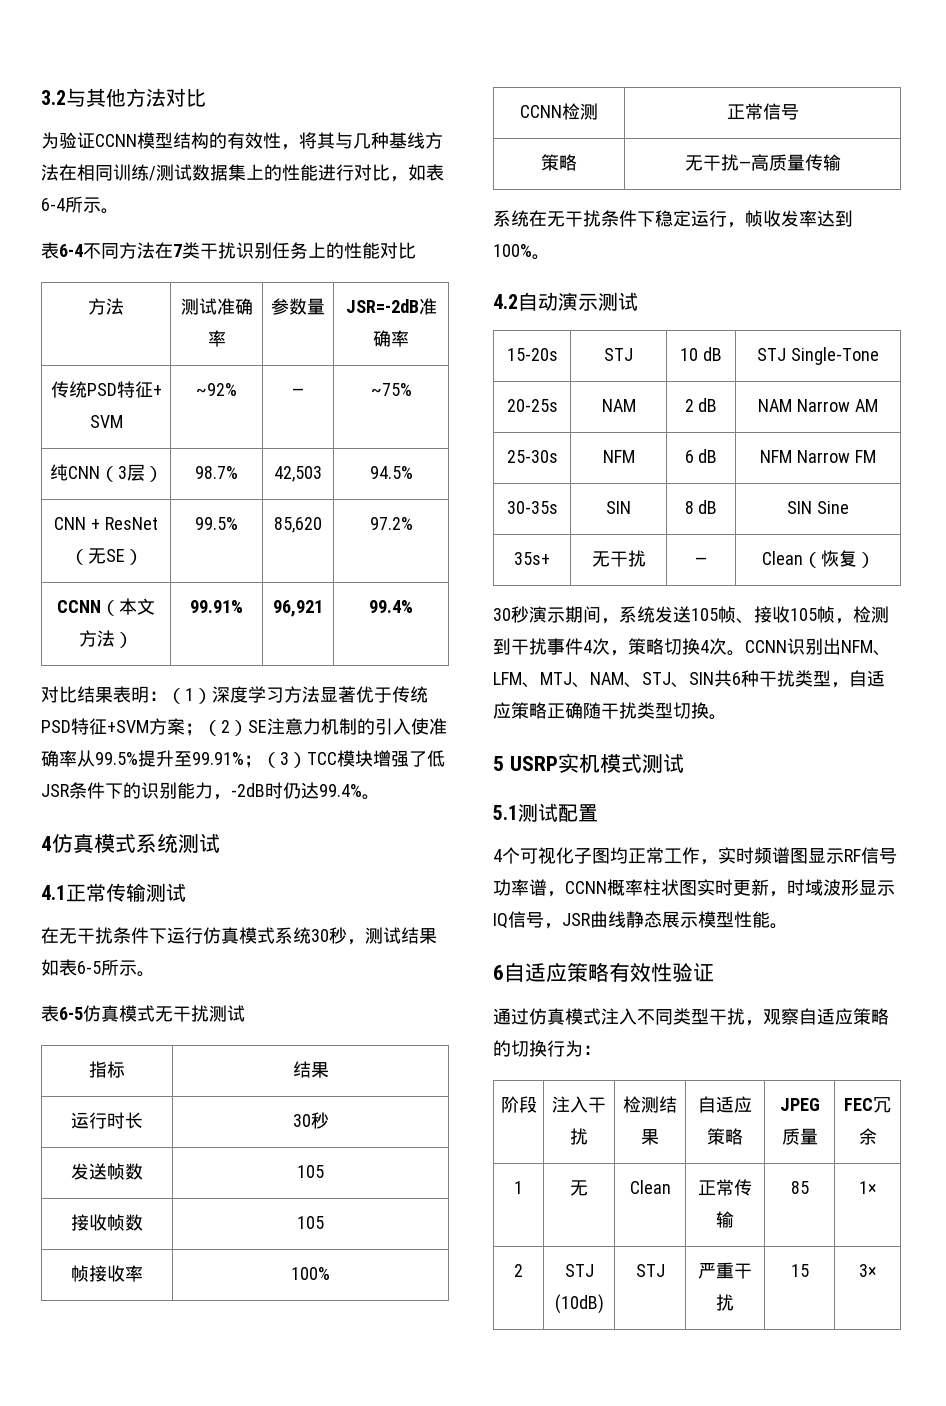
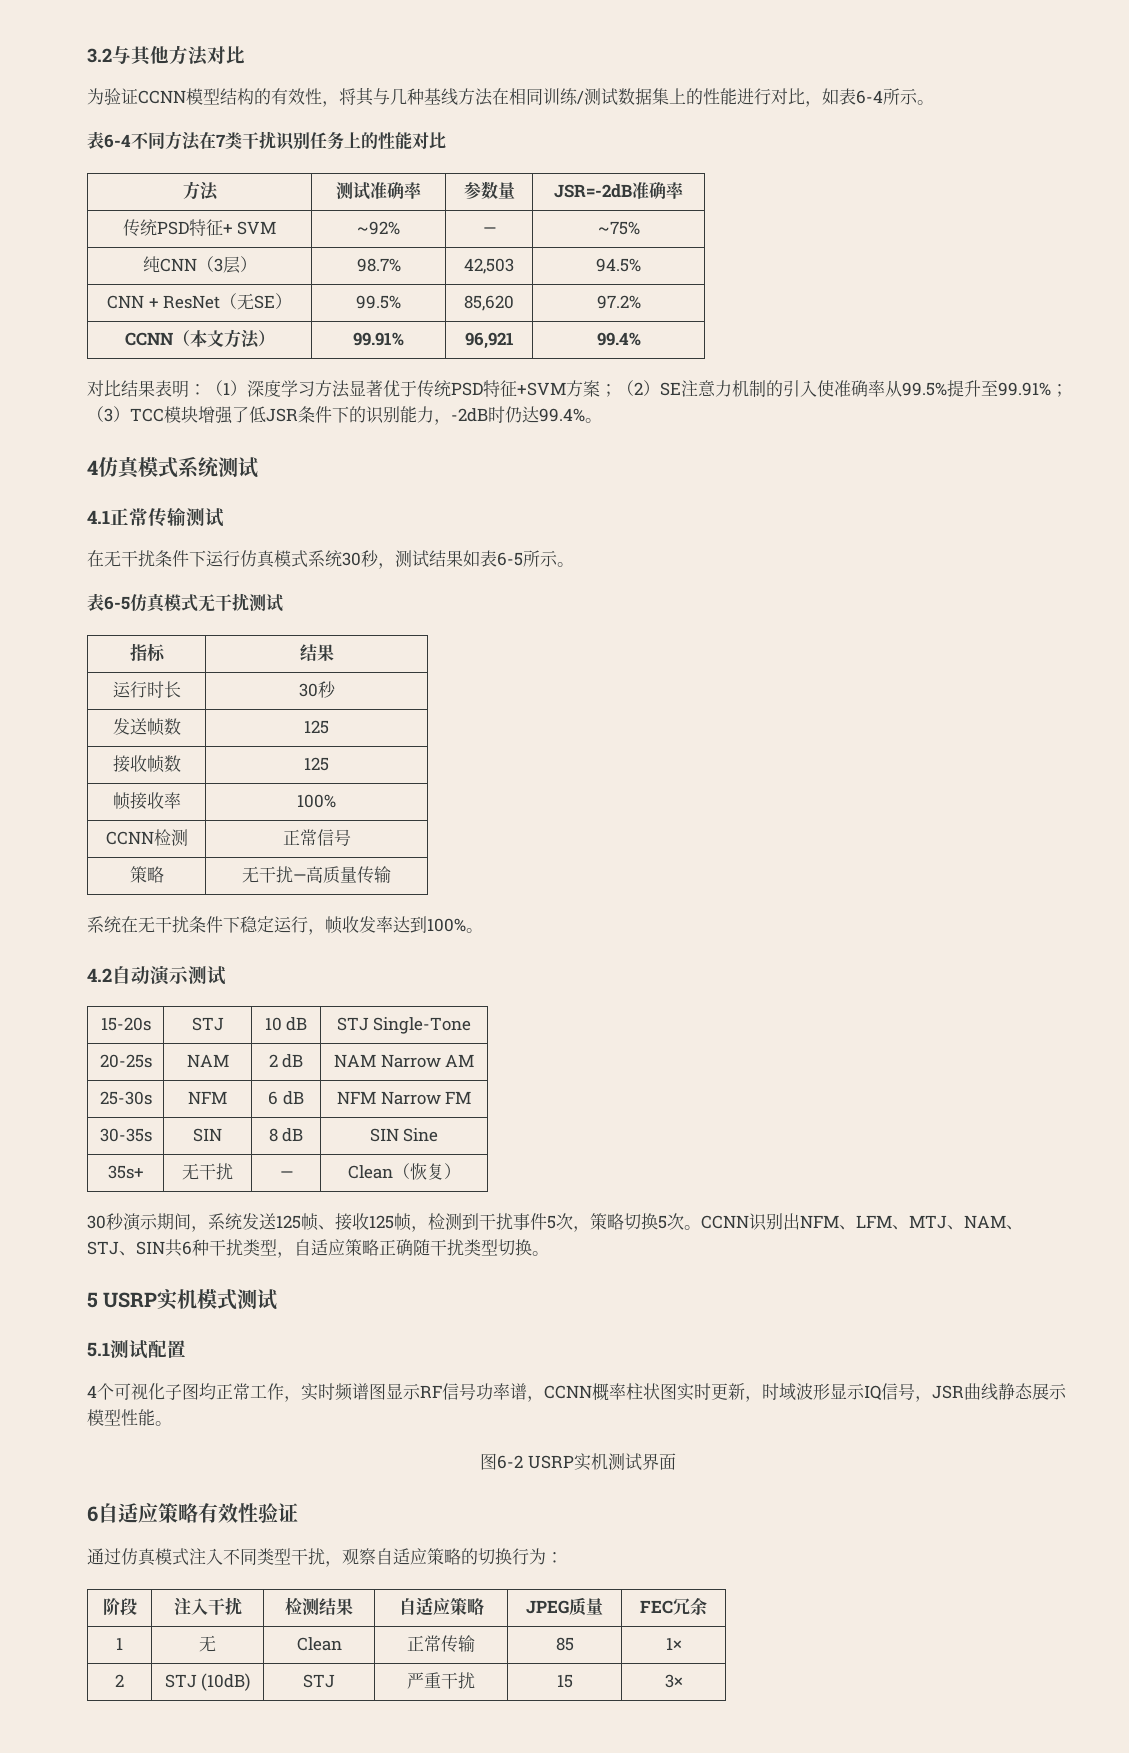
- 发送帧数 | 105
+ 发送帧数 | 125
- 接收帧数 | 105
+ 接收帧数 | 125
- 30秒演示期间，系统发送105帧、接收105帧，检测到干扰事件4次，策略切换4次。
+ 30秒演示期间，系统发送125帧、接收125帧，检测到干扰事件5次，策略切换5次。
+ 图6-2 USRP实机测试界面

